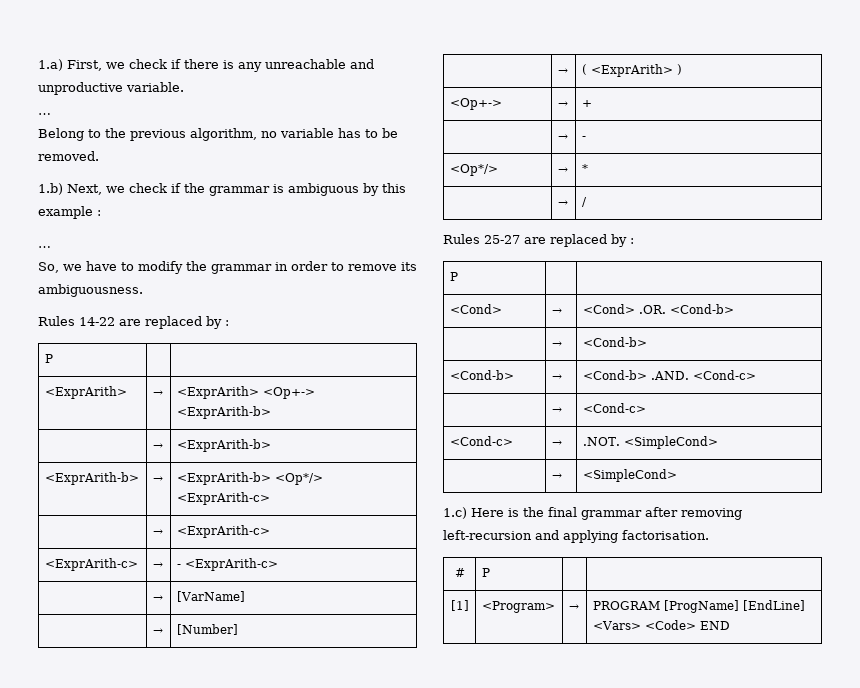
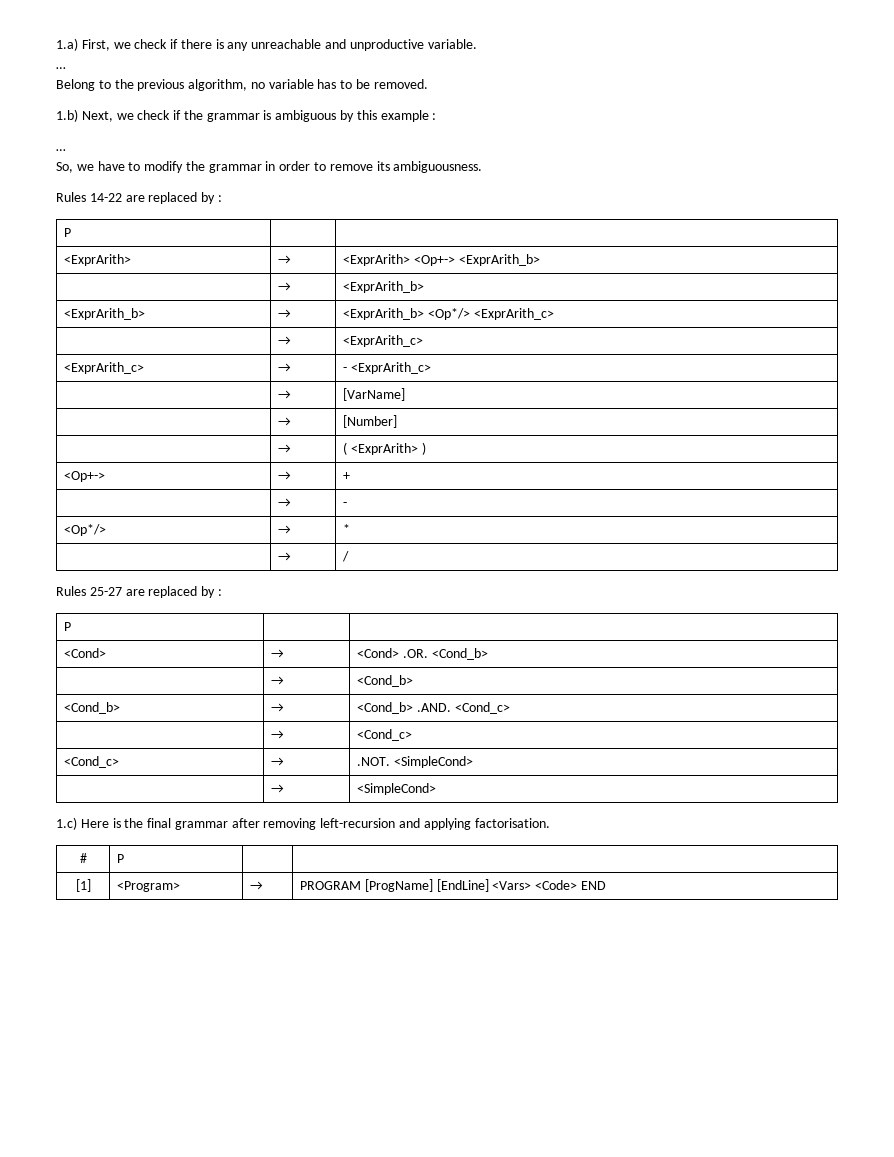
- <ExprArith> | → | <ExprArith> <Op+-> <ExprArith-b>
- | → | <ExprArith-b>
- <ExprArith-b> | → | <ExprArith-b> <Op*/> <ExprArith-c>
- | → | <ExprArith-c>
- <ExprArith-c> | → | - <ExprArith-c>
+ <ExprArith> | → | <ExprArith> <Op+-> <ExprArith_b>
+ | → | <ExprArith_b>
+ <ExprArith_b> | → | <ExprArith_b> <Op*/> <ExprArith_c>
+ | → | <ExprArith_c>
+ <ExprArith_c> | → | - <ExprArith_c>
- <Cond> | → | <Cond> .OR. <Cond-b>
- | → | <Cond-b>
- <Cond-b> | → | <Cond-b> .AND. <Cond-c>
- | → | <Cond-c>
- <Cond-c> | → | .NOT. <SimpleCond>
+ <Cond> | → | <Cond> .OR. <Cond_b>
+ | → | <Cond_b>
+ <Cond_b> | → | <Cond_b> .AND. <Cond_c>
+ | → | <Cond_c>
+ <Cond_c> | → | .NOT. <SimpleCond>

